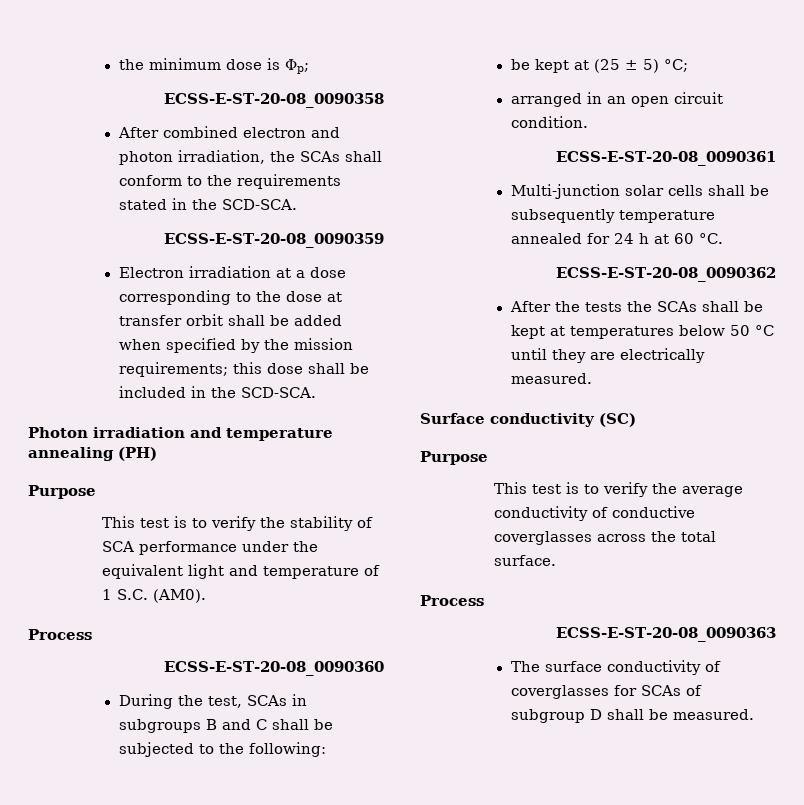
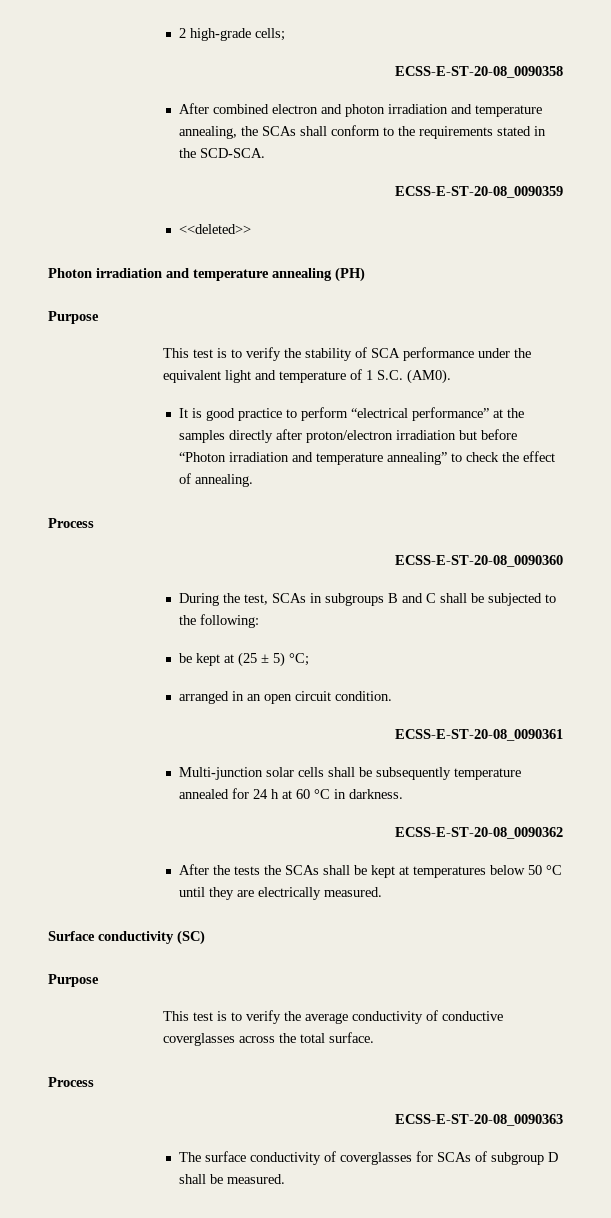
- the minimum dose is Φp;
+ 2 high-grade cells;
- After combined electron and photon irradiation, the SCAs shall conform to the requirements stated in the SCD-SCA.
+ After combined electron and photon irradiation and temperature annealing, the SCAs shall conform to the requirements stated in the SCD-SCA.
- Electron irradiation at a dose corresponding to the dose at transfer orbit shall be added when specified by the mission requirements; this dose shall be included in the SCD-SCA.
+ <<deleted>>
+ It is good practice to perform “electrical performance” at the samples directly after proton/electron irradiation but before “Photon irradiation and temperature annealing” to check the effect of annealing.
- Multi-junction solar cells shall be subsequently temperature annealed for 24 h at 60 °C.
+ Multi-junction solar cells shall be subsequently temperature annealed for 24 h at 60 °C in darkness.

